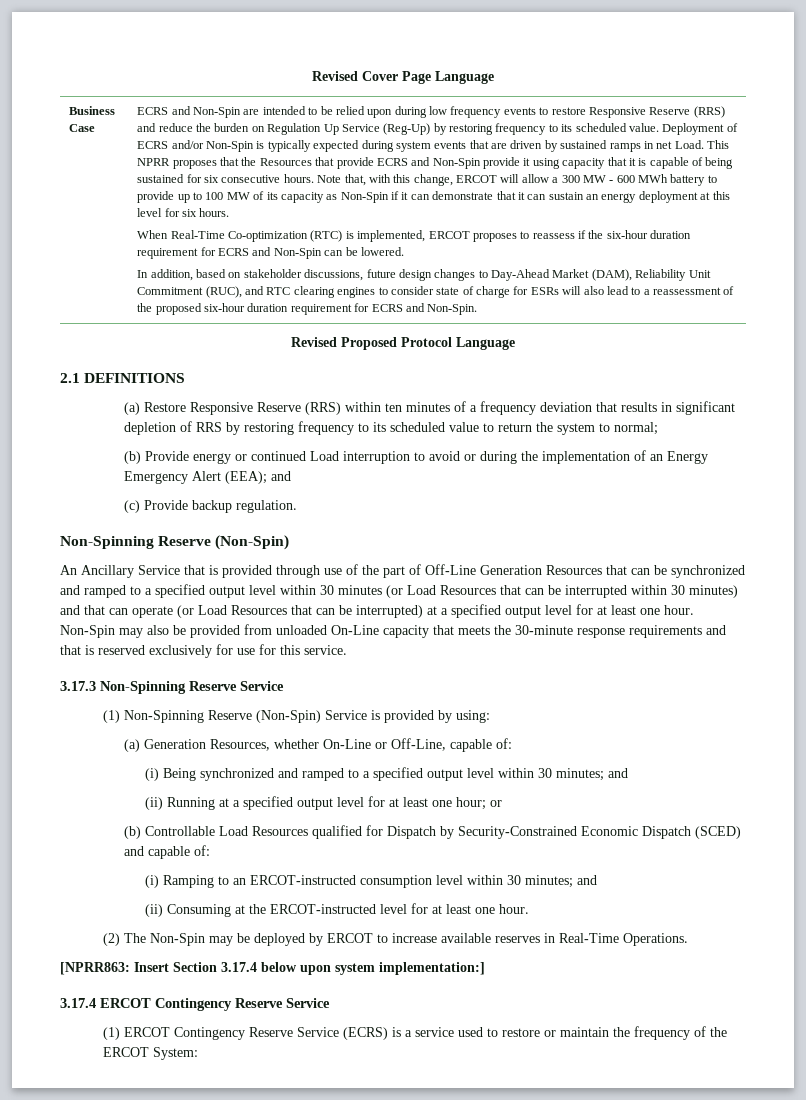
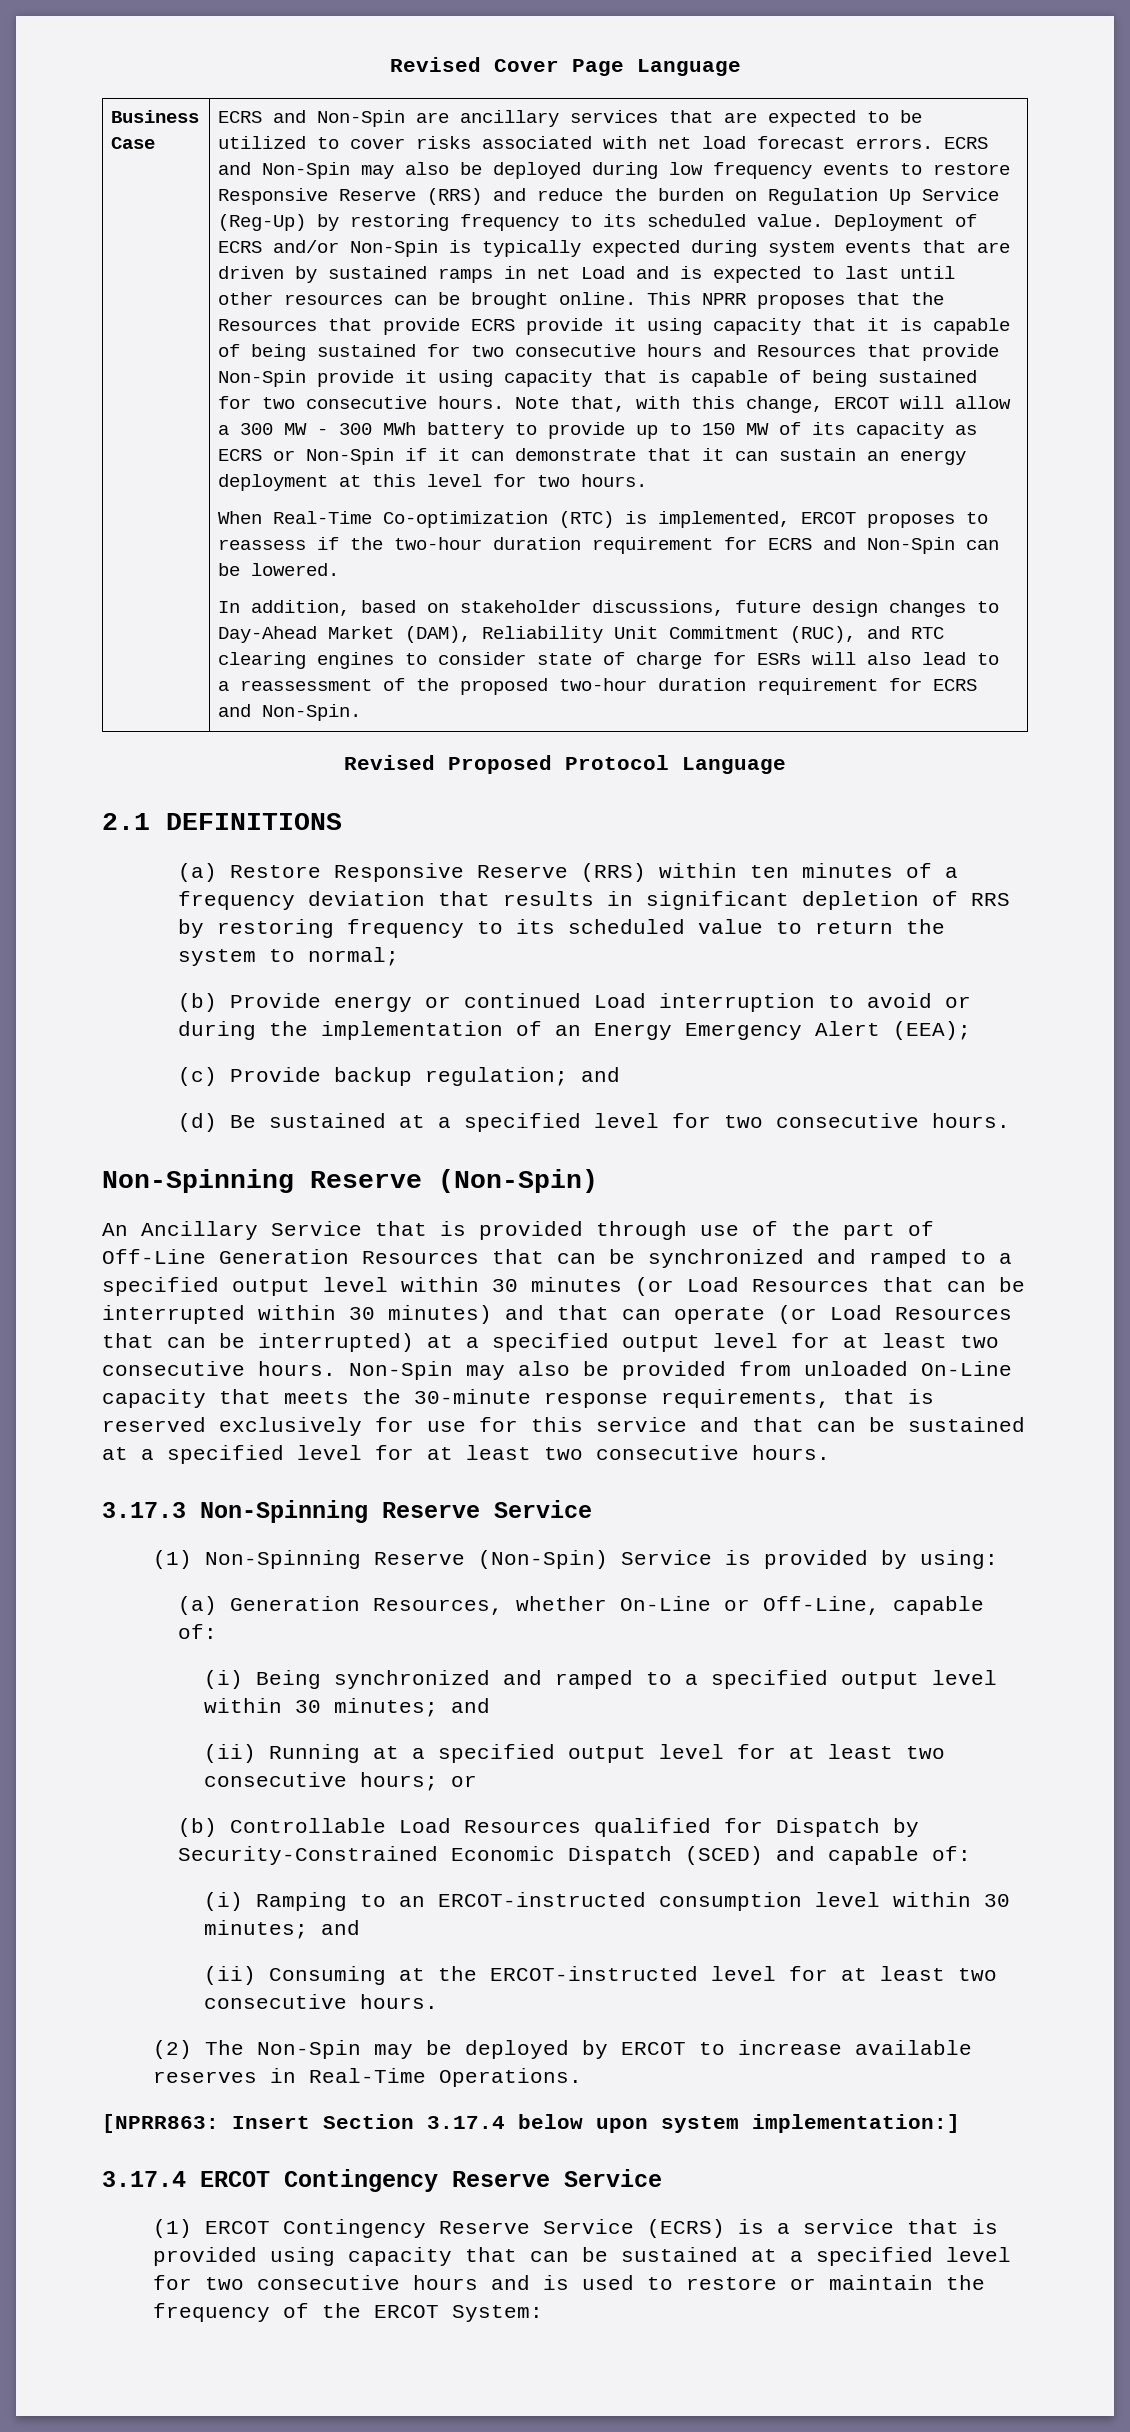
- ECRS and Non-Spin are intended to be relied upon during low frequency events to restore Responsive Reserve (RRS) and reduce the burden on Regulation Up Service (Reg-Up) by restoring frequency to its scheduled value.
+ ECRS and Non-Spin are ancillary services that are expected to be utilized to cover risks associated with net load forecast errors. ECRS and Non-Spin may also be deployed during low frequency events to restore Responsive Reserve (RRS) and reduce the burden on Regulation Up Service (Reg-Up) by restoring frequency to its scheduled value.
- Deployment of ECRS and/or Non-Spin is typically expected during system events that are driven by sustained ramps in net Load.
+ Deployment of ECRS and/or Non-Spin is typically expected during system events that are driven by sustained ramps in net Load and is expected to last until other resources can be brought online.
- This NPRR proposes that the Resources that provide ECRS and Non-Spin provide it using capacity that it is capable of being sustained for six consecutive hours.
+ This NPRR proposes that the Resources that provide ECRS provide it using capacity that it is capable of being sustained for two consecutive hours and Resources that provide Non-Spin provide it using capacity that is capable of being sustained for two consecutive hours.
- Note that, with this change, ERCOT will allow a 300 MW - 600 MWh battery to provide up to 100 MW of its capacity as Non-Spin if it can demonstrate that it can sustain an energy deployment at this level for six hours.
+ Note that, with this change, ERCOT will allow a 300 MW - 300 MWh battery to provide up to 150 MW of its capacity as ECRS or Non-Spin if it can demonstrate that it can sustain an energy deployment at this level for two hours.
- When Real-Time Co-optimization (RTC) is implemented, ERCOT proposes to reassess if the six-hour duration requirement for ECRS and Non-Spin can be lowered.
+ When Real-Time Co-optimization (RTC) is implemented, ERCOT proposes to reassess if the two-hour duration requirement for ECRS and Non-Spin can be lowered.
- In addition, based on stakeholder discussions, future design changes to Day-Ahead Market (DAM), Reliability Unit Commitment (RUC), and RTC clearing engines to consider state of charge for ESRs will also lead to a reassessment of the proposed six-hour duration requirement for ECRS and Non-Spin.
+ In addition, based on stakeholder discussions, future design changes to Day-Ahead Market (DAM), Reliability Unit Commitment (RUC), and RTC clearing engines to consider state of charge for ESRs will also lead to a reassessment of the proposed two-hour duration requirement for ECRS and Non-Spin.
- (b) Provide energy or continued Load interruption to avoid or during the implementation of an Energy Emergency Alert (EEA); and
+ (b) Provide energy or continued Load interruption to avoid or during the implementation of an Energy Emergency Alert (EEA);
- (c) Provide backup regulation.
+ (c) Provide backup regulation; and
+ (d) Be sustained at a specified level for two consecutive hours.
- An Ancillary Service that is provided through use of the part of Off-Line Generation Resources that can be synchronized and ramped to a specified output level within 30 minutes (or Load Resources that can be interrupted within 30 minutes) and that can operate (or Load Resources that can be interrupted) at a specified output level for at least one hour.
+ An Ancillary Service that is provided through use of the part of Off-Line Generation Resources that can be synchronized and ramped to a specified output level within 30 minutes (or Load Resources that can be interrupted within 30 minutes) and that can operate (or Load Resources that can be interrupted) at a specified output level for at least two consecutive hours.
- Non-Spin may also be provided from unloaded On-Line capacity that meets the 30-minute response requirements and that is reserved exclusively for use for this service.
+ Non-Spin may also be provided from unloaded On-Line capacity that meets the 30-minute response requirements, that is reserved exclusively for use for this service and that can be sustained at a specified level for at least two consecutive hours.
- (ii) Running at a specified output level for at least one hour; or
+ (ii) Running at a specified output level for at least two consecutive hours; or
- (ii) Consuming at the ERCOT-instructed level for at least one hour.
+ (ii) Consuming at the ERCOT-instructed level for at least two consecutive hours.
- (1) ERCOT Contingency Reserve Service (ECRS) is a service used to restore or maintain the frequency of the ERCOT System:
+ (1) ERCOT Contingency Reserve Service (ECRS) is a service that is provided using capacity that can be sustained at a specified level for two consecutive hours and is used to restore or maintain the frequency of the ERCOT System:

